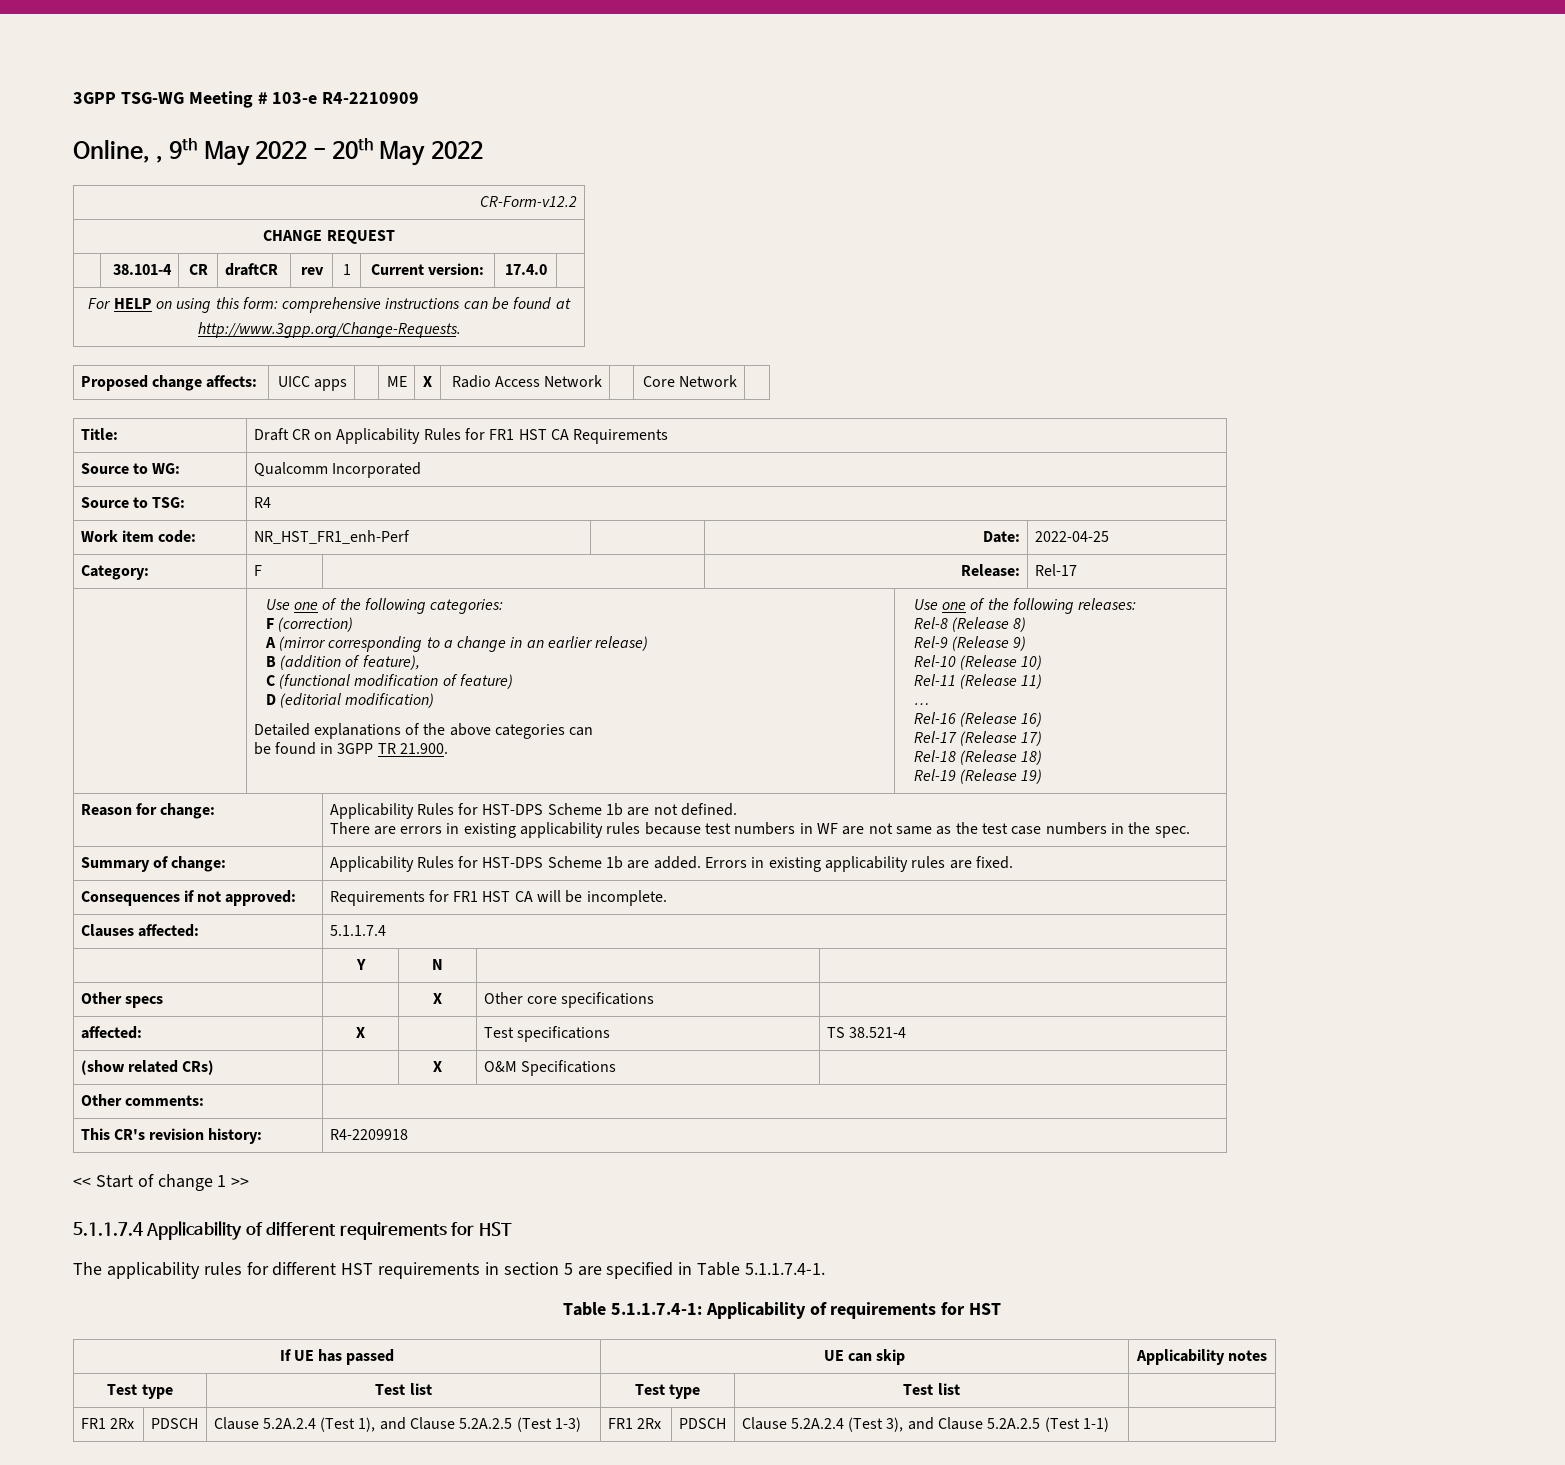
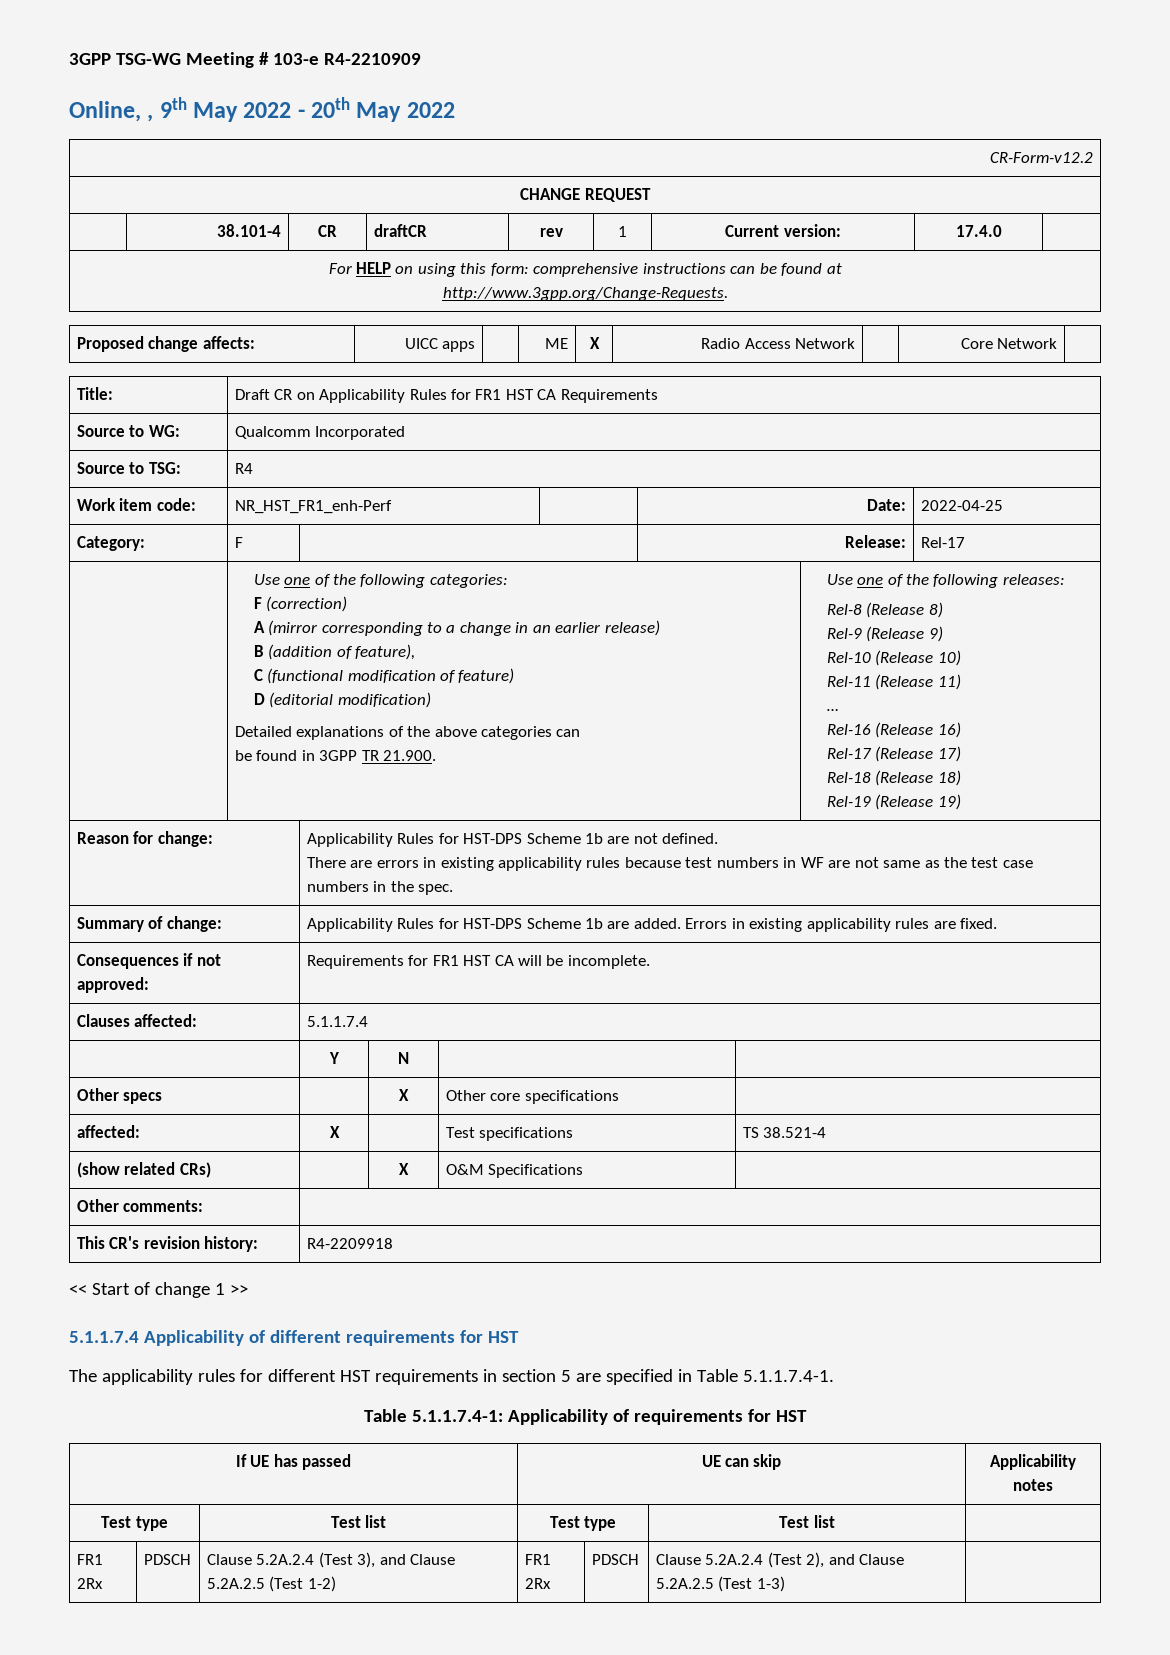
- FR1 2Rx | PDSCH | Clause 5.2A.2.4 (Test 1), and Clause 5.2A.2.5 (Test 1-3) | FR1 2Rx | PDSCH | Clause 5.2A.2.4 (Test 3), and Clause 5.2A.2.5 (Test 1-1) |
+ FR1 2Rx | PDSCH | Clause 5.2A.2.4 (Test 3), and Clause 5.2A.2.5 (Test 1-2) | FR1 2Rx | PDSCH | Clause 5.2A.2.4 (Test 2), and Clause 5.2A.2.5 (Test 1-3) |

